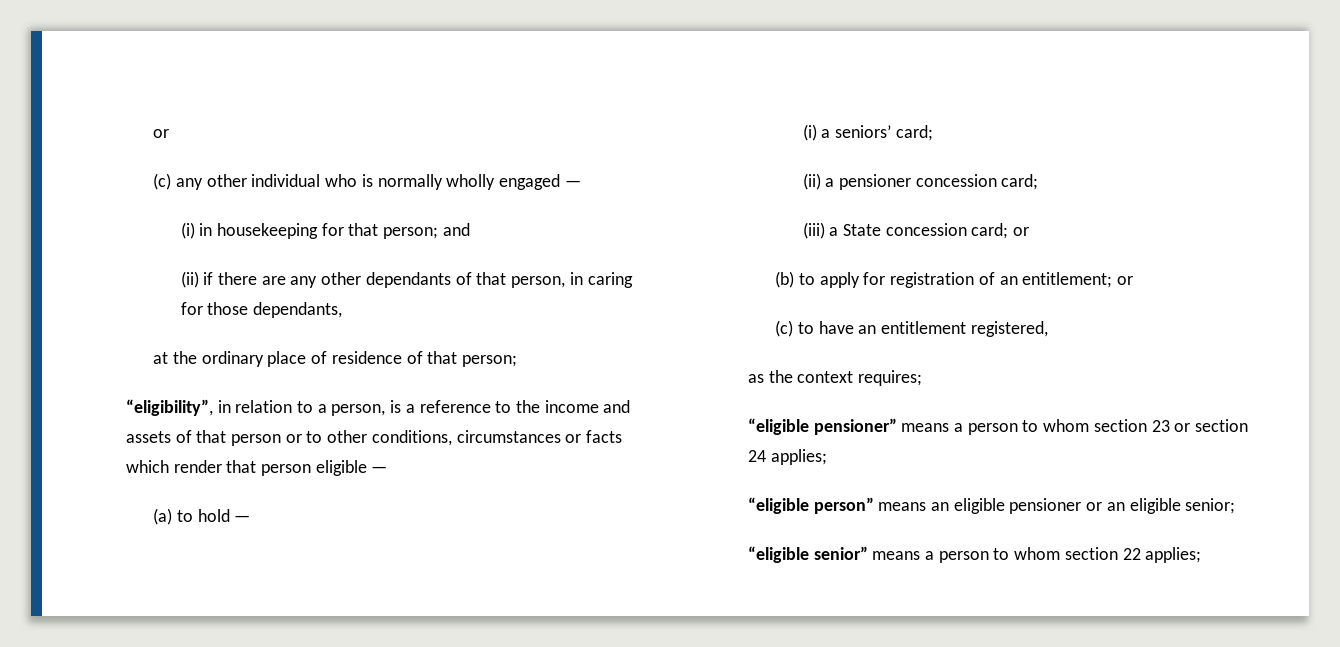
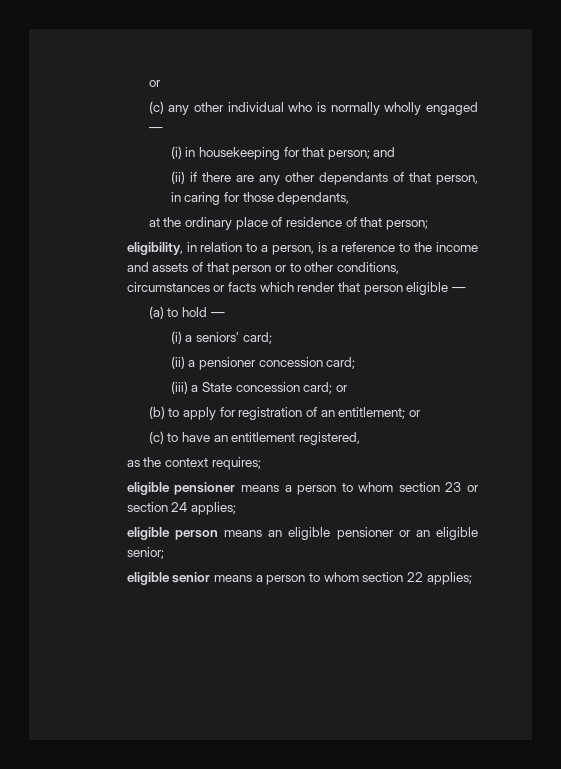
- “eligibility”, in relation to a person, is a reference to the income and assets of that person or to other conditions, circumstances or facts which render that person eligible —
+ eligibility, in relation to a person, is a reference to the income and assets of that person or to other conditions, circumstances or facts which render that person eligible —
- “eligible pensioner” means a person to whom section 23 or section 24 applies;
+ eligible pensioner means a person to whom section 23 or section 24 applies;
- “eligible person” means an eligible pensioner or an eligible senior;
+ eligible person means an eligible pensioner or an eligible senior;
- “eligible senior” means a person to whom section 22 applies;
+ eligible senior means a person to whom section 22 applies;

